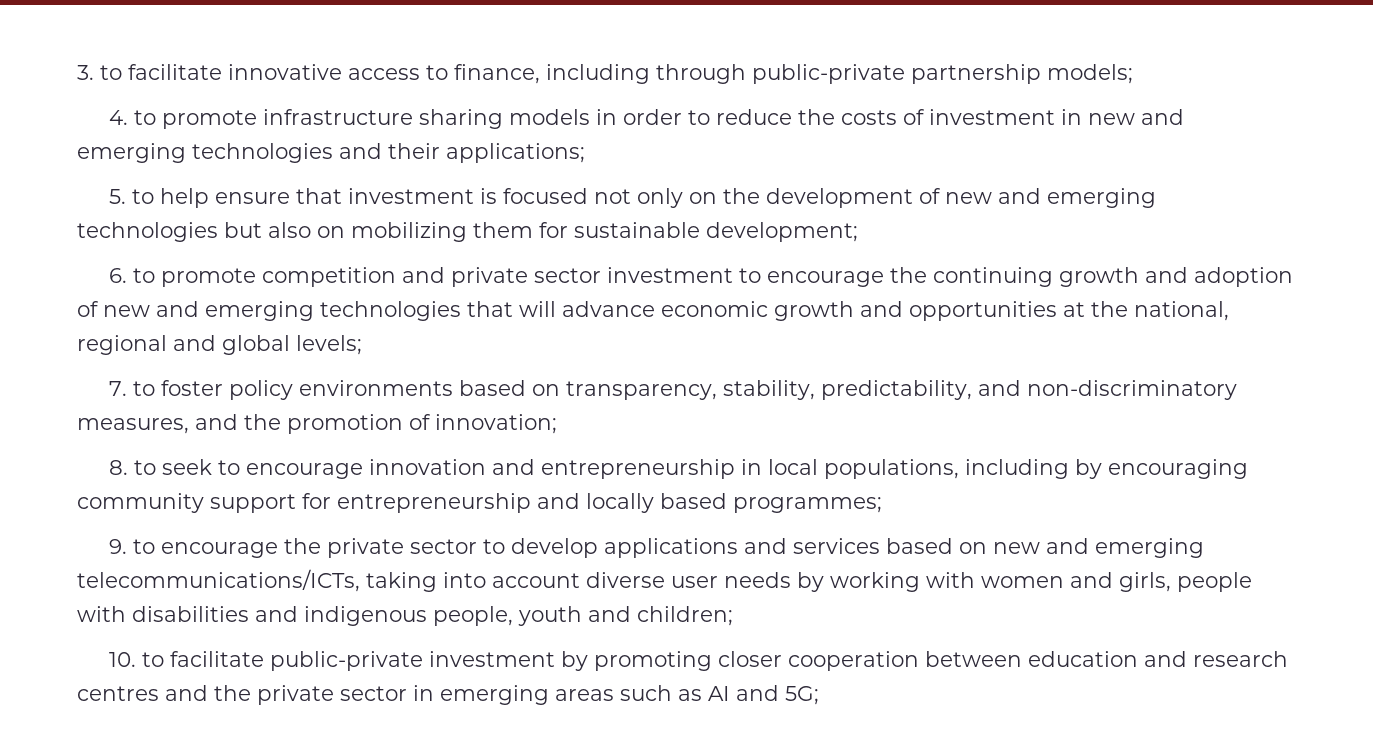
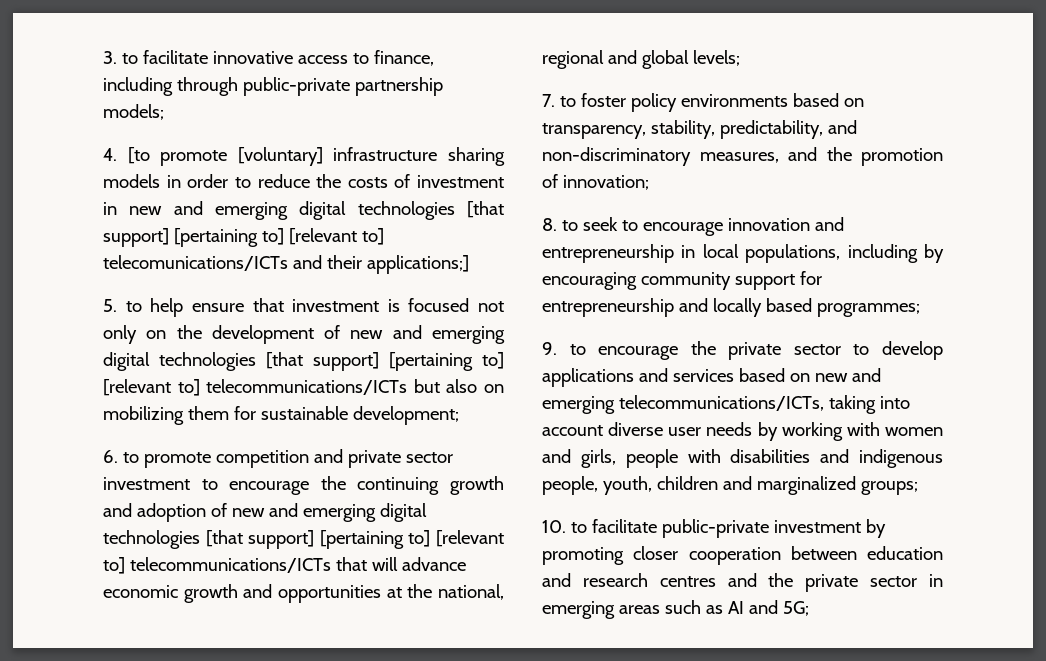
- 4. to promote infrastructure sharing models in order to reduce the costs of investment in new and emerging technologies and their applications;
+ 4. [to promote [voluntary] infrastructure sharing models in order to reduce the costs of investment in new and emerging digital technologies [that support] [pertaining to] [relevant to] telecomunications/ICTs and their applications;]
- 5. to help ensure that investment is focused not only on the development of new and emerging technologies but also on mobilizing them for sustainable development;
+ 5. to help ensure that investment is focused not only on the development of new and emerging digital technologies [that support] [pertaining to] [relevant to] telecommunications/ICTs but also on mobilizing them for sustainable development;
- 6. to promote competition and private sector investment to encourage the continuing growth and adoption of new and emerging technologies that will advance economic growth and opportunities at the national, regional and global levels;
+ 6. to promote competition and private sector investment to encourage the continuing growth and adoption of new and emerging digital technologies [that support] [pertaining to] [relevant to] telecommunications/ICTs that will advance economic growth and opportunities at the national, regional and global levels;
- 9. to encourage the private sector to develop applications and services based on new and emerging telecommunications/ICTs, taking into account diverse user needs by working with women and girls, people with disabilities and indigenous people, youth and children;
+ 9. to encourage the private sector to develop applications and services based on new and emerging telecommunications/ICTs, taking into account diverse user needs by working with women and girls, people with disabilities and indigenous people, youth, children and marginalized groups;

